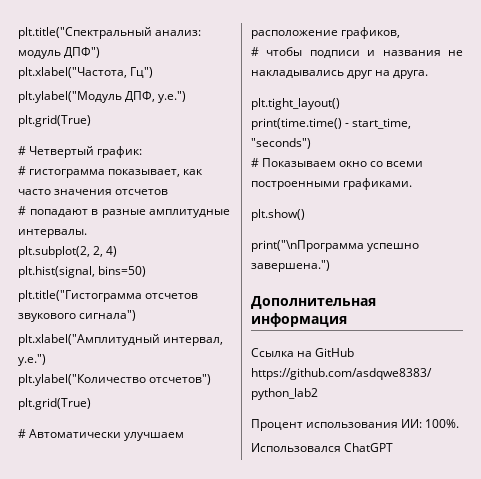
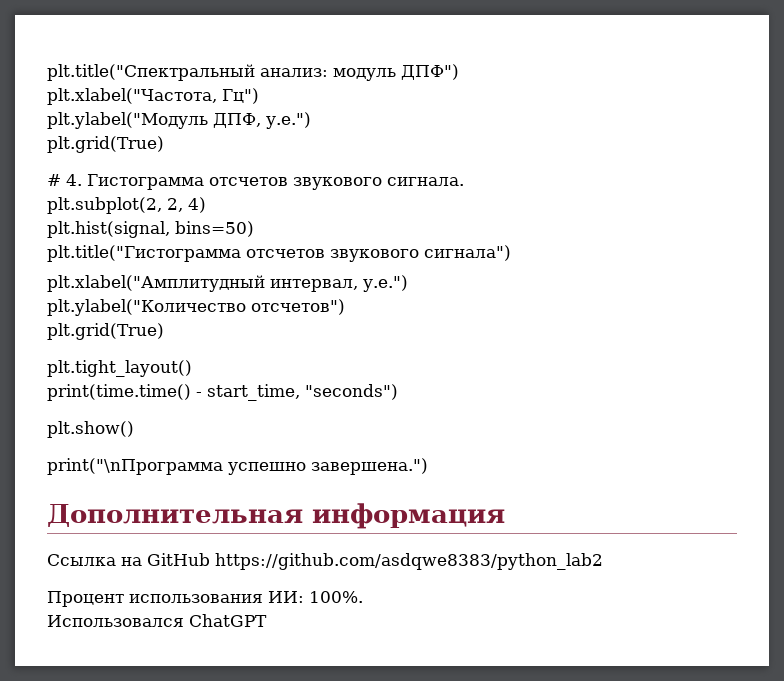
- # Четвертый график:
- # гистограмма показывает, как часто значения отсчетов
- # попадают в разные амплитудные интервалы.
+ # 4. Гистограмма отсчетов звукового сигнала.
- # Автоматически улучшаем расположение графиков,
- # чтобы подписи и названия не накладывались друг на друга.
- # Показываем окно со всеми построенными графиками.

